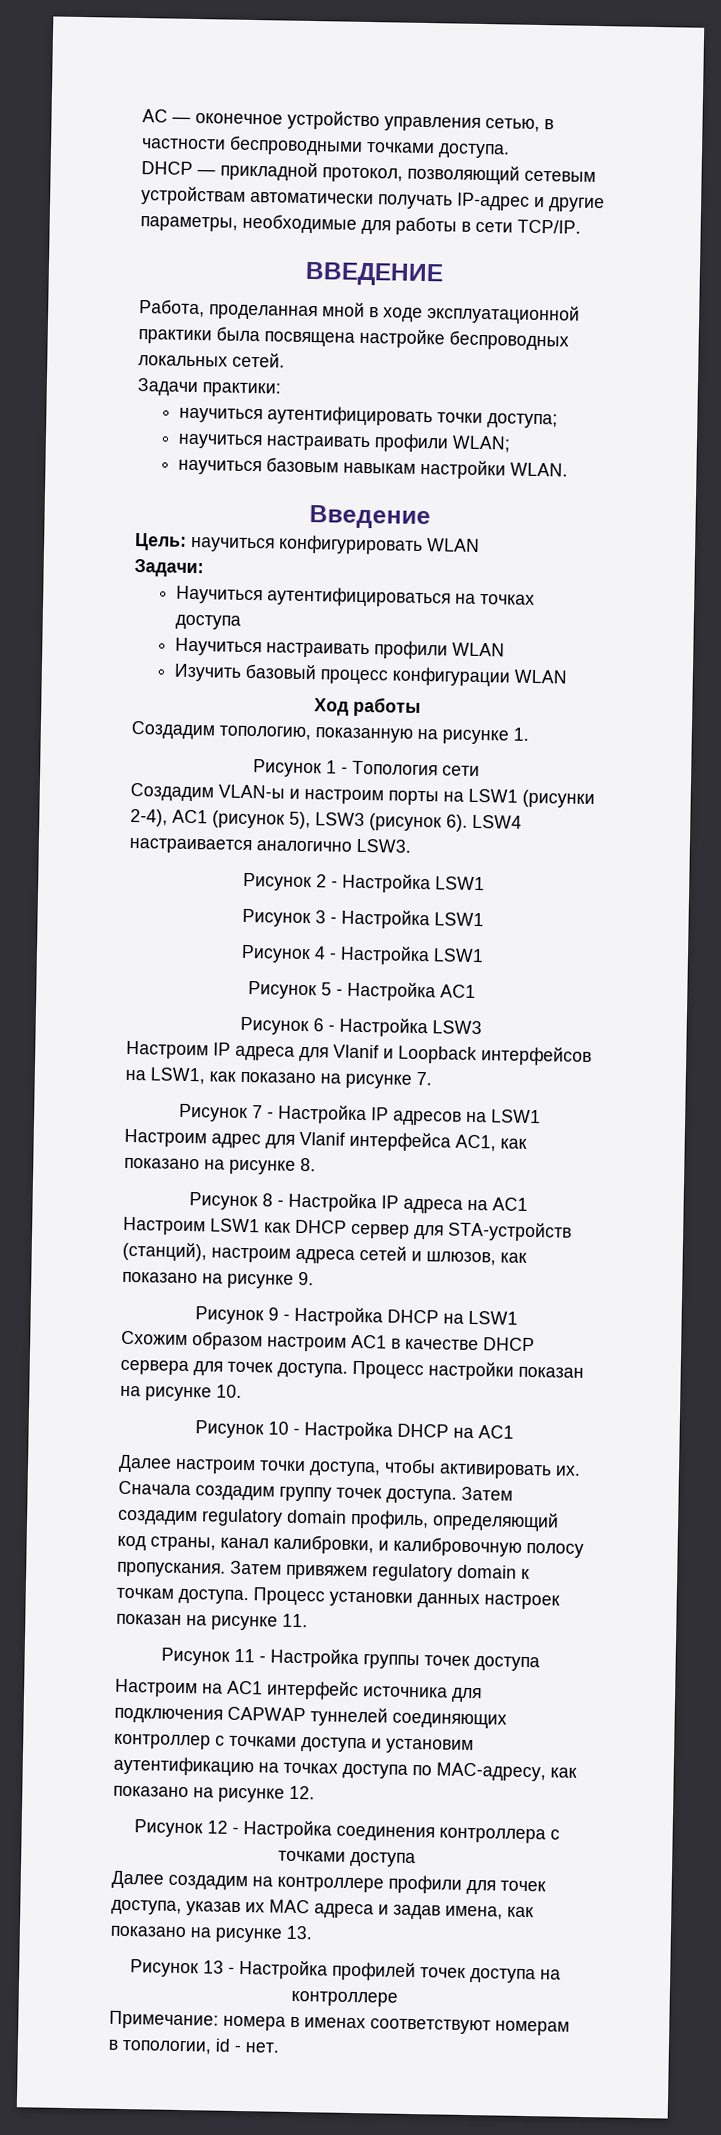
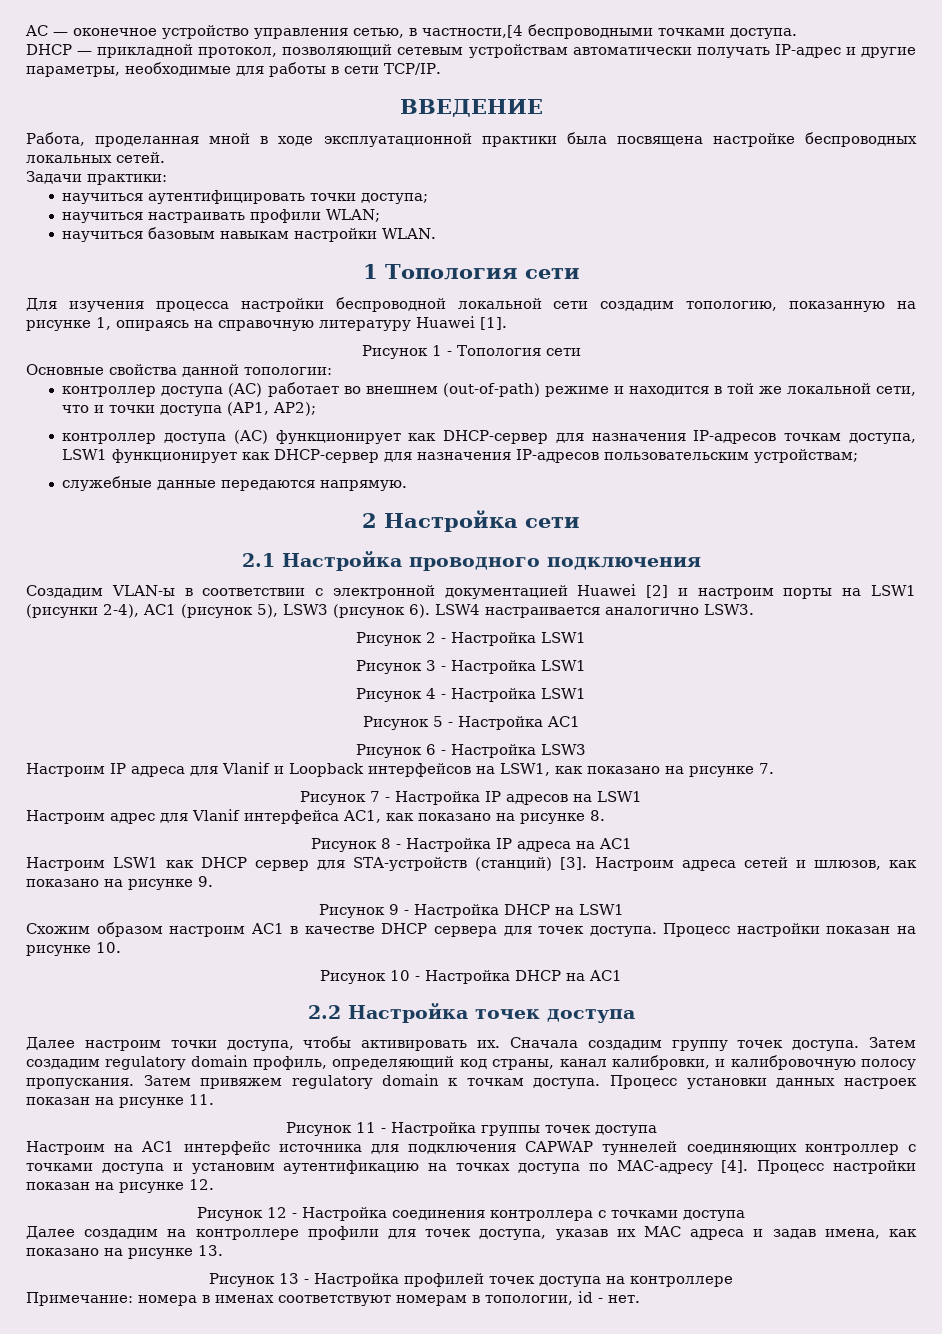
- AC — оконечное устройство управления сетью, в частности беспроводными точками доступа.
+ AC — оконечное устройство управления сетью, в частности,[4 беспроводными точками доступа.
- Введение
- Цель: научиться конфигурировать WLAN
- Задачи:
- Научиться аутентифицироваться на точках доступа
- Научиться настраивать профили WLAN
- Изучить базовый процесс конфигурации WLAN
- Ход работы
- Создадим топологию, показанную на рисунке 1.
+ 1 Топология сети
+ Для изучения процесса настройки беспроводной локальной сети создадим топологию, показанную на рисунке 1, опираясь на справочную литературу Huawei [1].
- Создадим VLAN-ы и настроим порты на LSW1 (рисунки 2-4), AC1 (рисунок 5), LSW3 (рисунок 6).
+ Основные свойства данной топологии:
+ контроллер доступа (AC) работает во внешнем (out-of-path) режиме и находится в той же локальной сети, что и точки доступа (AP1, AP2);
+ контроллер доступа (AC) функционирует как DHCP-сервер для назначения IP-адресов точкам доступа, LSW1 функционирует как DHCP-сервер для назначения IP-адресов пользовательским устройствам;
+ cлужебные данные передаются напрямую.
+ 2 Настройка сети
+ 2.1 Настройка проводного подключения
+ Создадим VLAN-ы в соответствии с электронной документацией Huawei [2] и настроим порты на LSW1 (рисунки 2-4), AC1 (рисунок 5), LSW3 (рисунок 6).
- Настроим LSW1 как DHCP сервер для STA-устройств (станций), настроим адреса сетей и шлюзов, как показано на рисунке 9.
+ Настроим LSW1 как DHCP сервер для STA-устройств (станций) [3]. Настроим адреса сетей и шлюзов, как показано на рисунке 9.
+ 2.2 Настройка точек доступа
- Настроим на AC1 интерфейс источника для подключения CAPWAP туннелей соединяющих контроллер с точками доступа и установим аутентификацию на точках доступа по MAC-адресу, как показано на рисунке 12.
+ Настроим на AC1 интерфейс источника для подключения CAPWAP туннелей соединяющих контроллер с точками доступа и установим аутентификацию на точках доступа по MAC-адресу [4]. Процесс настройки показан на рисунке 12.

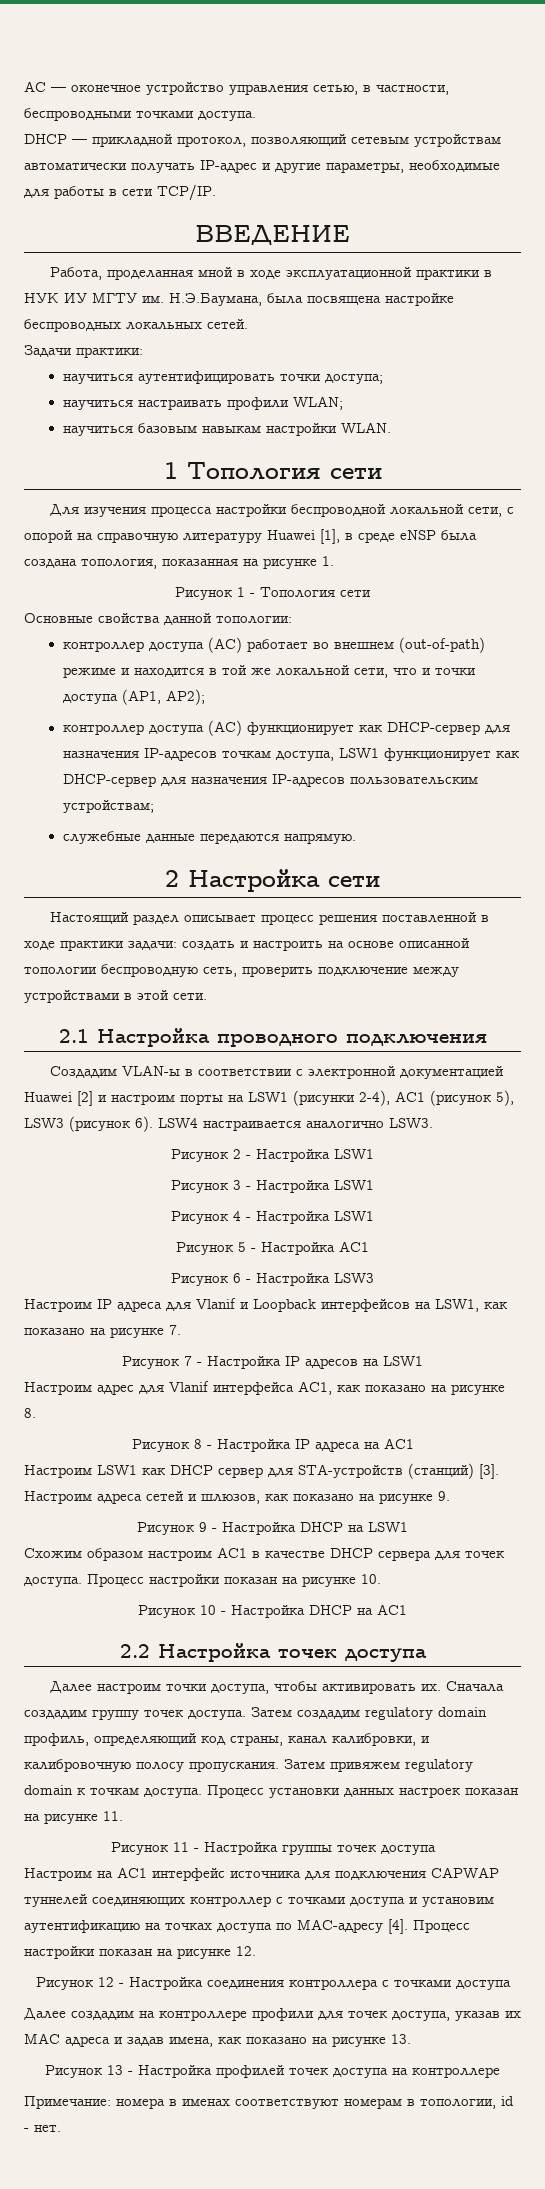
- AC — оконечное устройство управления сетью, в частности,[4 беспроводными точками доступа.
+ AC — оконечное устройство управления сетью, в частности, беспроводными точками доступа.
- Работа, проделанная мной в ходе эксплуатационной практики была посвящена настройке беспроводных локальных сетей.
+ Работа, проделанная мной в ходе эксплуатационной практики в НУК ИУ МГТУ им. Н.Э.Баумана, была посвящена настройке беспроводных локальных сетей.
- Для изучения процесса настройки беспроводной локальной сети создадим топологию, показанную на рисунке 1, опираясь на справочную литературу Huawei [1].
+ Для изучения процесса настройки беспроводной локальной сети, с опорой на справочную литературу Huawei [1], в среде eNSP была создана топология, показанная на рисунке 1.
+ Настоящий раздел описывает процесс решения поставленной в ходе практики задачи: создать и настроить на основе описанной топологии беспроводную сеть, проверить подключение между устройствами в этой сети.

